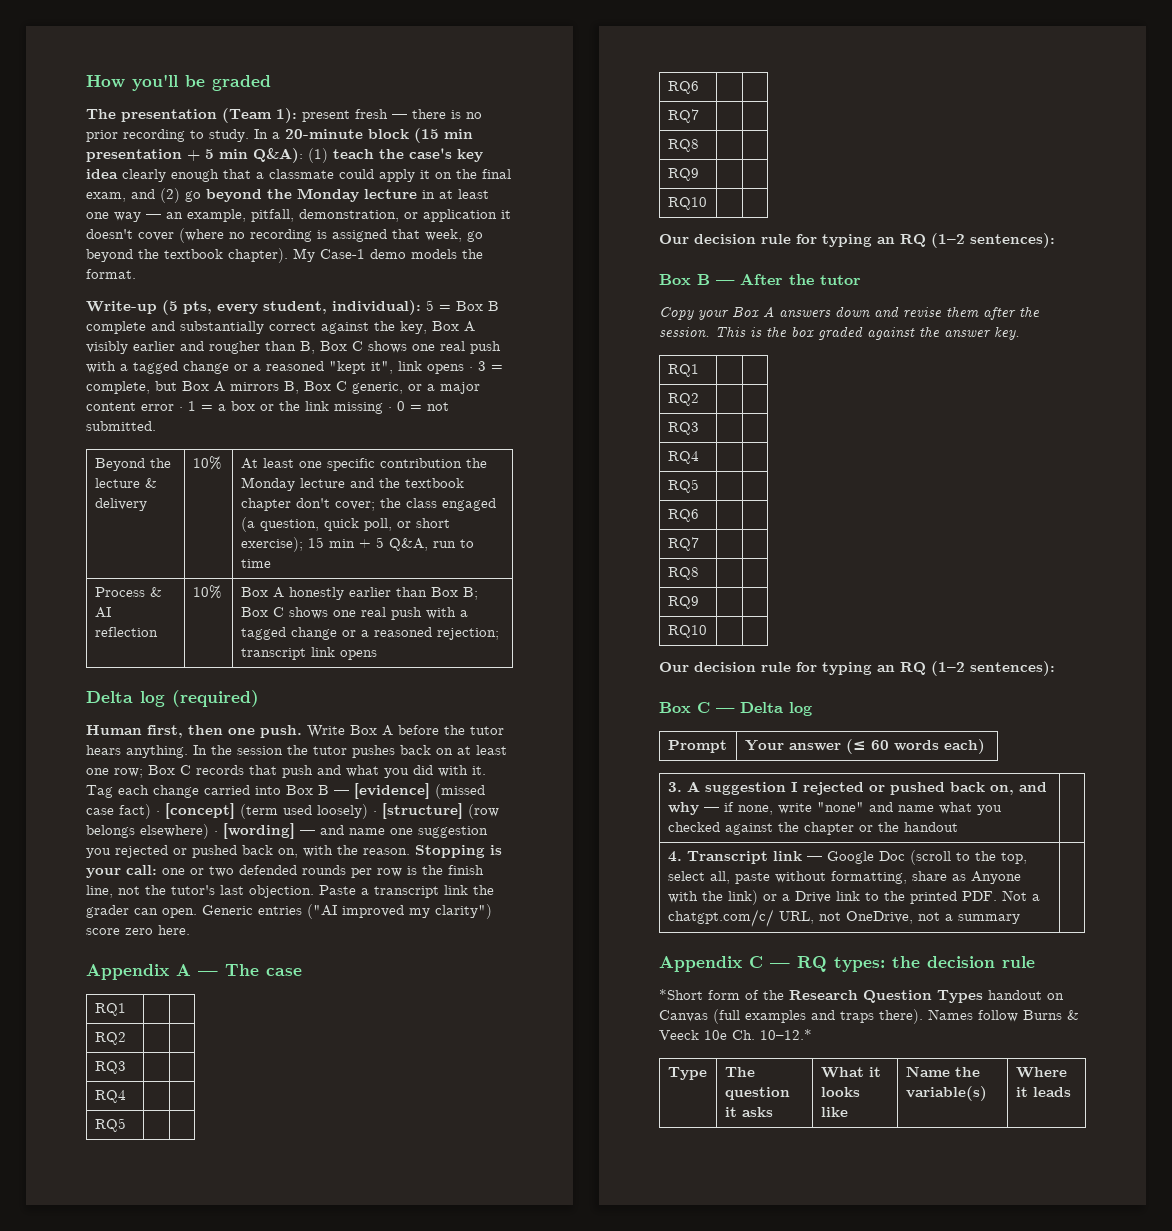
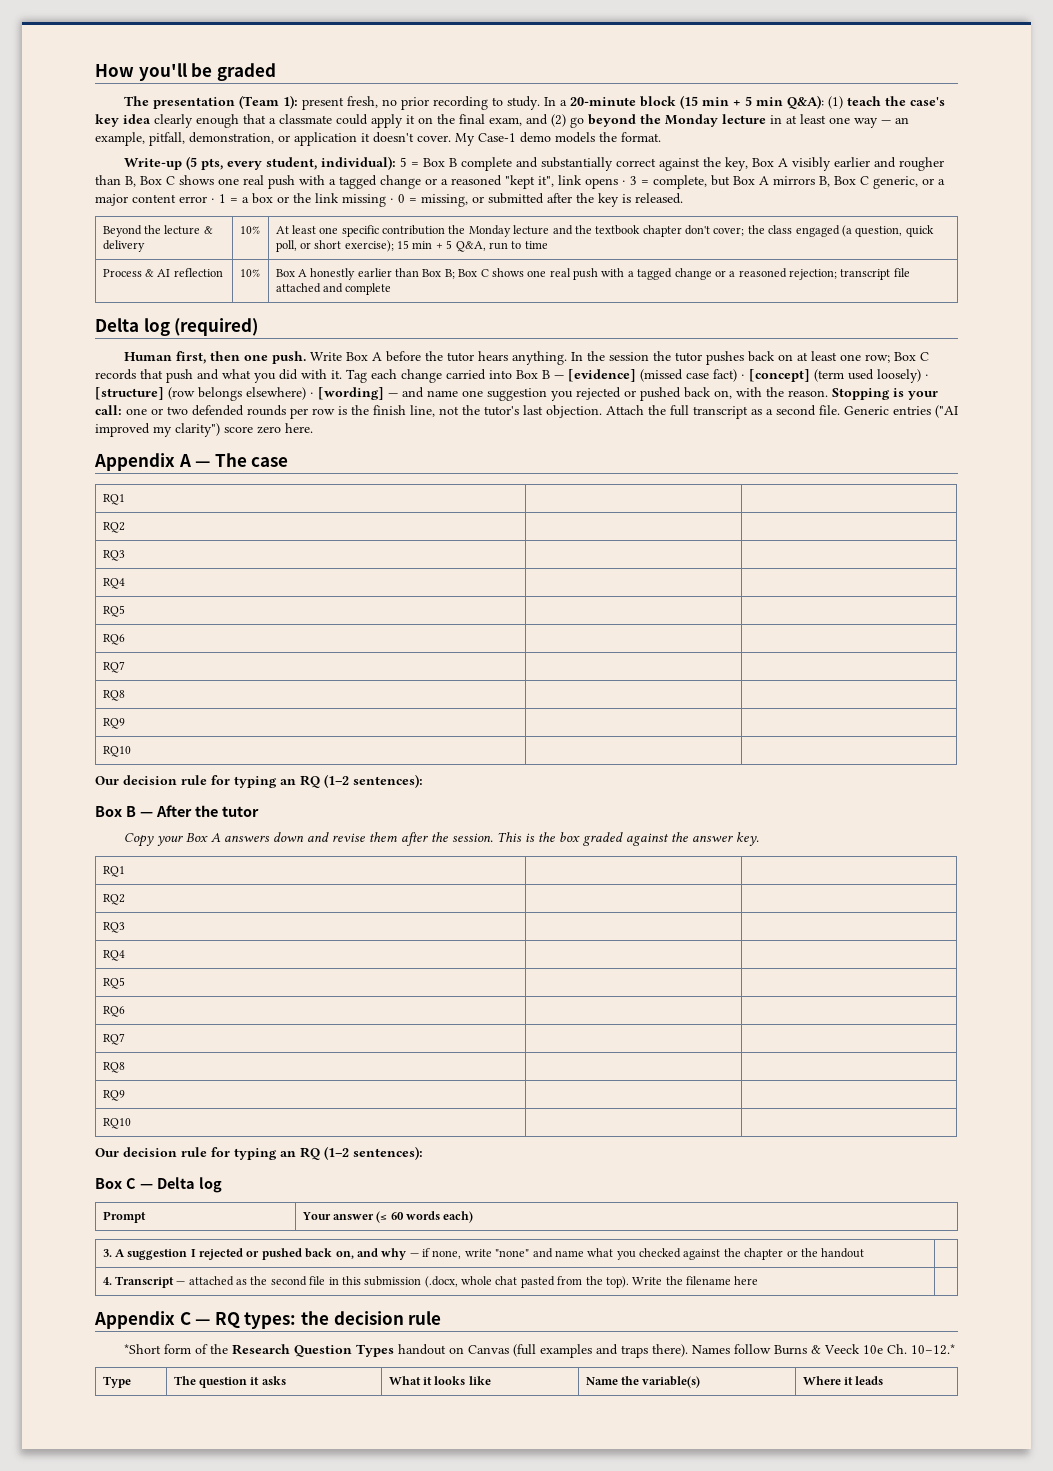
- The presentation (Team 1): present fresh — there is no prior recording to study.
+ The presentation (Team 1): present fresh, no prior recording to study.
- In a 20-minute block (15 min presentation + 5 min Q&A): (1) teach the case's key idea clearly enough that a classmate could apply it on the final exam, and (2) go beyond the Monday lecture in at least one way — an example, pitfall, demonstration, or application it doesn't cover (where no recording is assigned that week, go beyond the textbook chapter).
+ In a 20-minute block (15 min + 5 min Q&A): (1) teach the case's key idea clearly enough that a classmate could apply it on the final exam, and (2) go beyond the Monday lecture in at least one way — an example, pitfall, demonstration, or application it doesn't cover.
- 5 = Box B complete and substantially correct against the key, Box A visibly earlier and rougher than B, Box C shows one real push with a tagged change or a reasoned "kept it", link opens · 3 = complete, but Box A mirrors B, Box C generic, or a major content error · 1 = a box or the link missing · 0 = not submitted.
+ 5 = Box B complete and substantially correct against the key, Box A visibly earlier and rougher than B, Box C shows one real push with a tagged change or a reasoned "kept it", link opens · 3 = complete, but Box A mirrors B, Box C generic, or a major content error · 1 = a box or the link missing · 0 = missing, or submitted after the key is released.
- Process & AI reflection | 10% | Box A honestly earlier than Box B; Box C shows one real push with a tagged change or a reasoned rejection; transcript link opens
+ Process & AI reflection | 10% | Box A honestly earlier than Box B; Box C shows one real push with a tagged change or a reasoned rejection; transcript file attached and complete
- Paste a transcript link the grader can open.
+ Attach the full transcript as a second file.
- 4. Transcript link — Google Doc (scroll to the top, select all, paste without formatting, share as Anyone with the link) or a Drive link to the printed PDF. Not a chatgpt.com/c/ URL, not OneDrive, not a summary |
+ 4. Transcript — attached as the second file in this submission (.docx, whole chat pasted from the top). Write the filename here |

